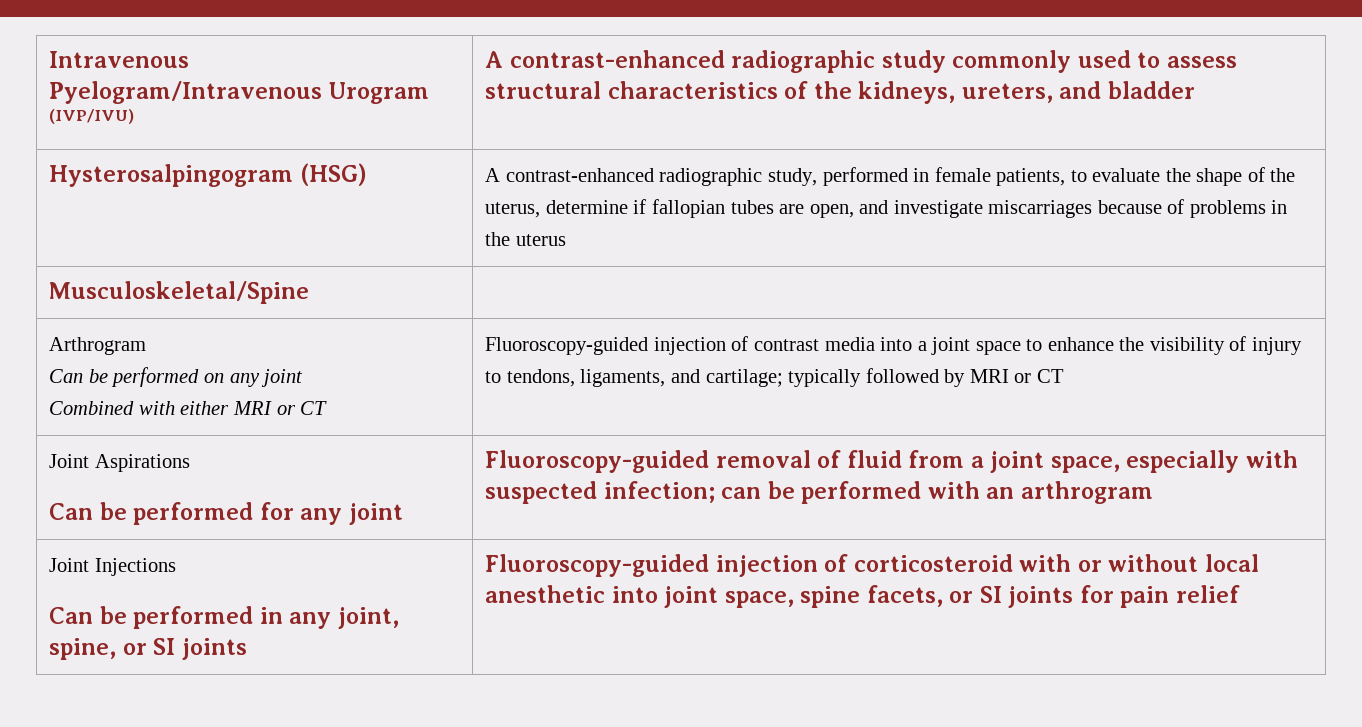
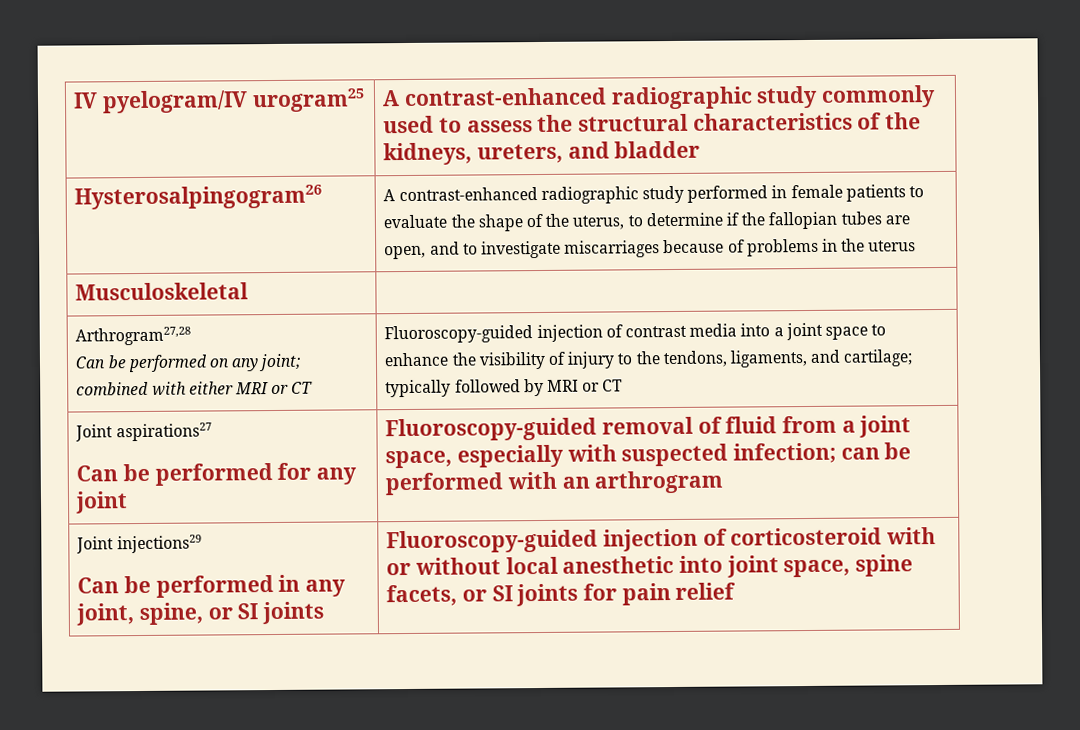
- Intravenous Pyelogram/Intravenous Urogram (IVP/IVU) | A contrast-enhanced radiographic study commonly used to assess structural characteristics of the kidneys, ureters, and bladder
+ IV pyelogram/IV urogram25 | A contrast-enhanced radiographic study commonly used to assess the structural characteristics of the kidneys, ureters, and bladder
- Hysterosalpingogram (HSG) | A contrast-enhanced radiographic study, performed in female patients, to evaluate the shape of the uterus, determine if fallopian tubes are open, and investigate miscarriages because of problems in the uterus
+ Hysterosalpingogram26 | A contrast-enhanced radiographic study performed in female patients to evaluate the shape of the uterus, to determine if the fallopian tubes are open, and to investigate miscarriages because of problems in the uterus
- Musculoskeletal/Spine |
- Arthrogram
- Can be performed on any joint
- Combined with either MRI or CT | Fluoroscopy-guided injection of contrast media into a joint space to enhance the visibility of injury to tendons, ligaments, and cartilage; typically followed by MRI or CT
+ Musculoskeletal |
+ Arthrogram27,28
+ Can be performed on any joint; combined with either MRI or CT | Fluoroscopy-guided injection of contrast media into a joint space to enhance the visibility of injury to the tendons, ligaments, and cartilage; typically followed by MRI or CT
- Joint Aspirations
+ Joint aspirations27
- Joint Injections
+ Joint injections29

